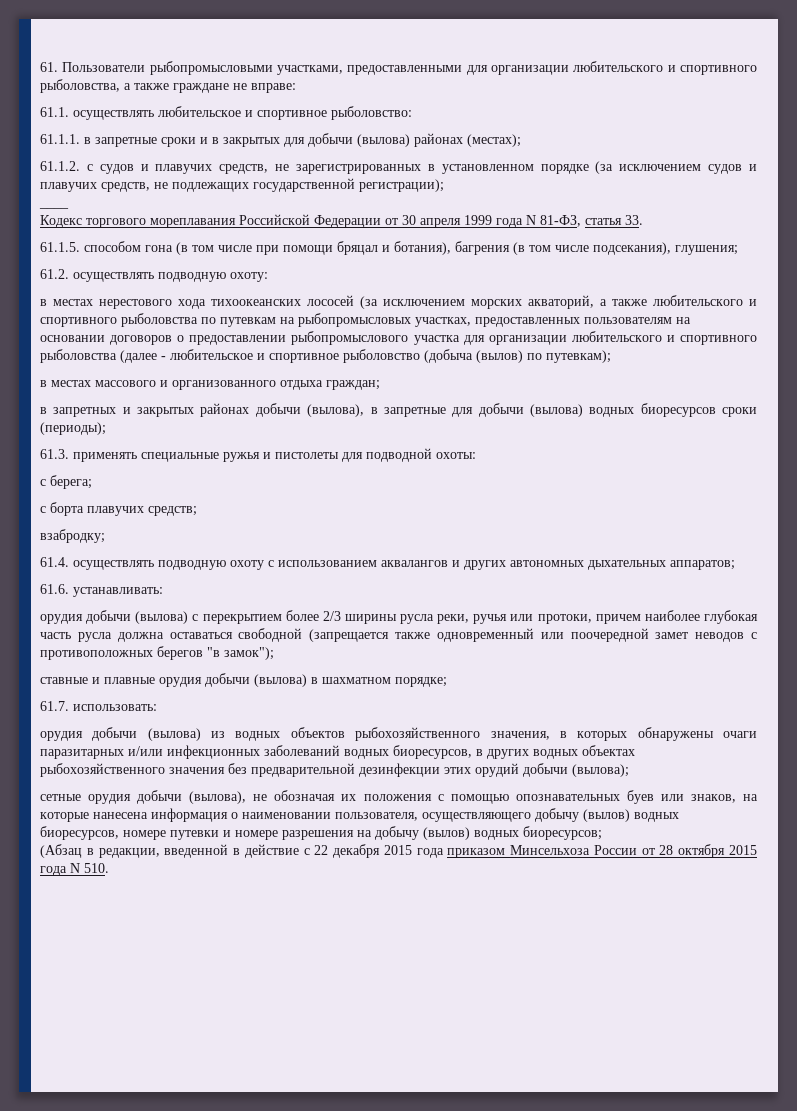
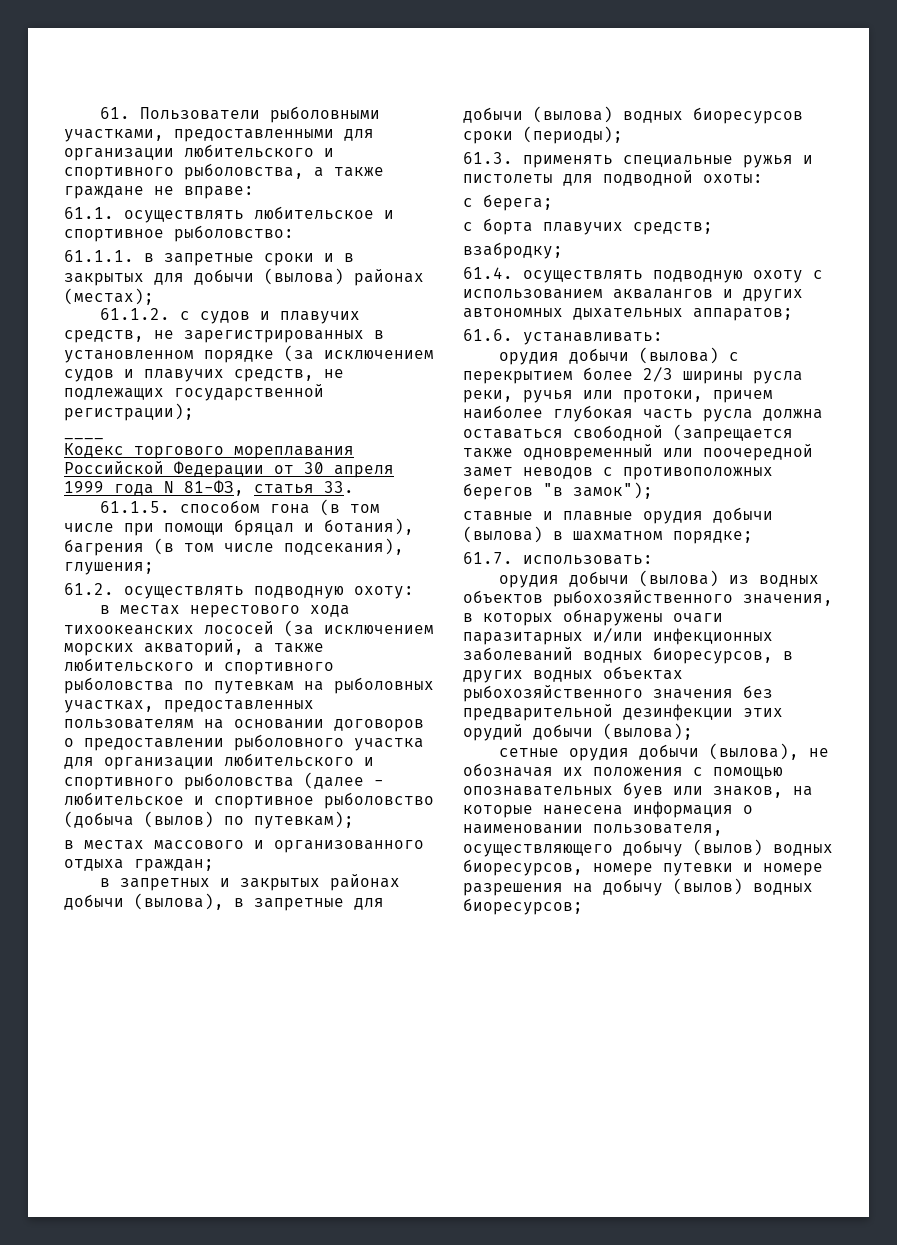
- 61. Пользователи рыбопромысловыми участками, предоставленными для организации любительского и спортивного рыболовства, а также граждане не вправе:
+ 61. Пользователи рыболовными участками, предоставленными для организации любительского и спортивного рыболовства, а также граждане не вправе:
- в местах нерестового хода тихоокеанских лососей (за исключением морских акваторий, а также любительского и спортивного рыболовства по путевкам на рыбопромысловых участках, предоставленных пользователям на основании договоров о предоставлении рыбопромыслового участка для организации любительского и спортивного рыболовства (далее - любительское и спортивное рыболовство (добыча (вылов) по путевкам);
+ в местах нерестового хода тихоокеанских лососей (за исключением морских акваторий, а также любительского и спортивного рыболовства по путевкам на рыболовных участках, предоставленных пользователям на основании договоров о предоставлении рыболовного участка для организации любительского и спортивного рыболовства (далее - любительское и спортивное рыболовство (добыча (вылов) по путевкам);
- (Абзац в редакции, введенной в действие с 22 декабря 2015 года приказом Минсельхоза России от 28 октября 2015 года N 510.

